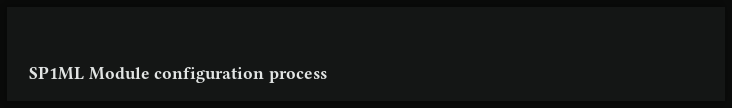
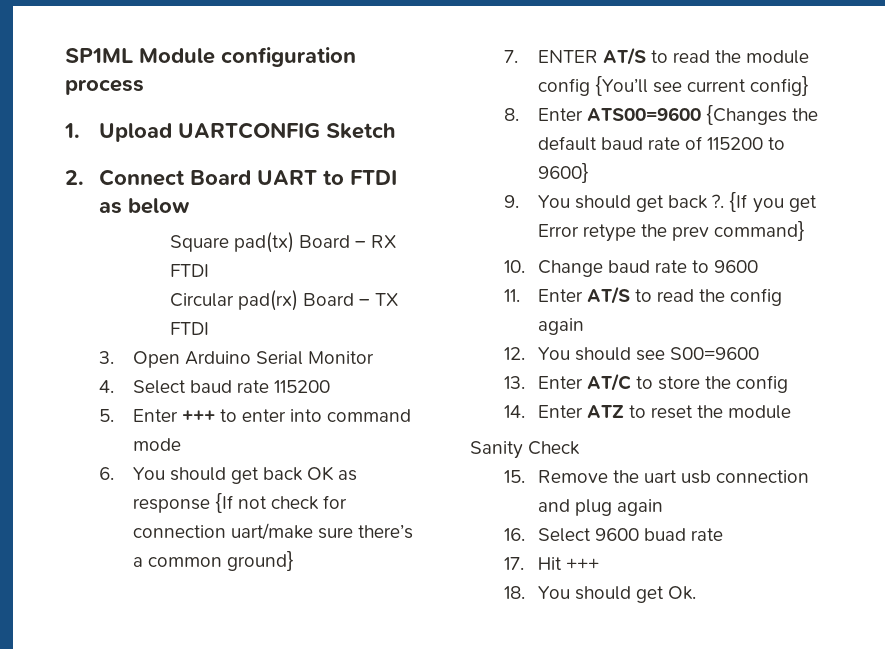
+ 1. Upload UARTCONFIG Sketch
+ 2. Connect Board UART to FTDI as below
+ Square pad(tx) Board – RX FTDI
+ Circular pad(rx) Board – TX FTDI
+ 3. Open Arduino Serial Monitor
+ 4. Select baud rate 115200
+ 5. Enter +++ to enter into command mode
+ 6. You should get back OK as response {If not check for connection uart/make sure there’s a common ground}
+ 7. ENTER AT/S to read the module config {You’ll see current config}
+ 8. Enter ATS00=9600 {Changes the default baud rate of 115200 to 9600}
+ 9. You should get back ?. {If you get Error retype the prev command}
+ 10. Change baud rate to 9600
+ 11. Enter AT/S to read the config again
+ 12. You should see S00=9600
+ 13. Enter AT/C to store the config
+ 14. Enter ATZ to reset the module
+ Sanity Check
+ 15. Remove the uart usb connection and plug again
+ 16. Select 9600 buad rate
+ 17. Hit +++
+ 18. You should get Ok.

